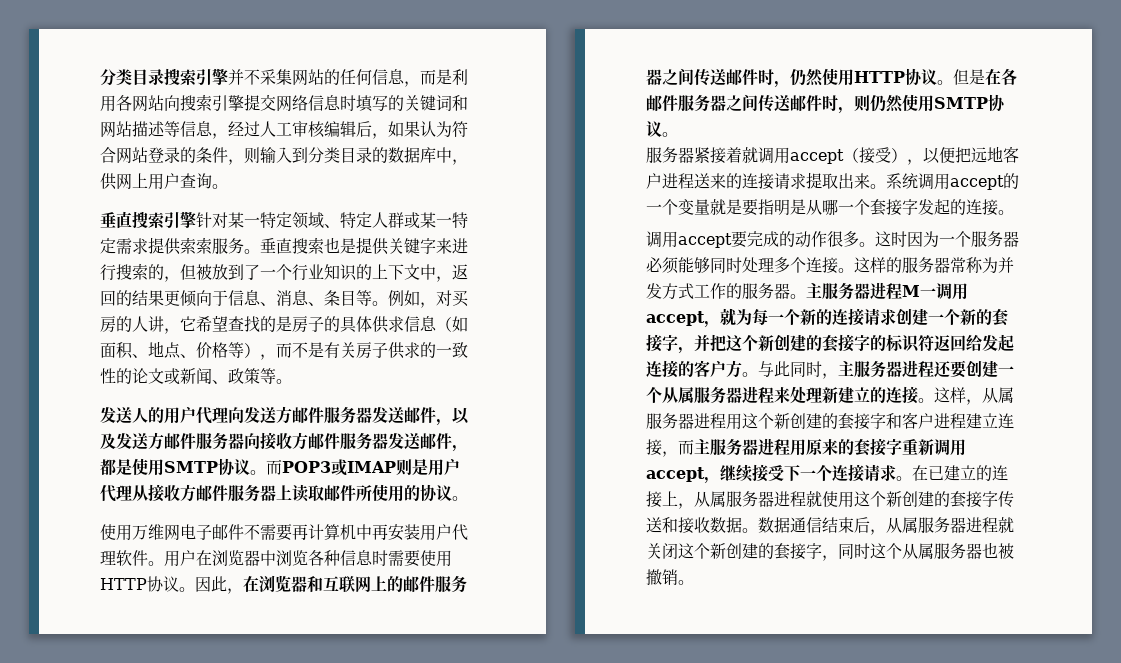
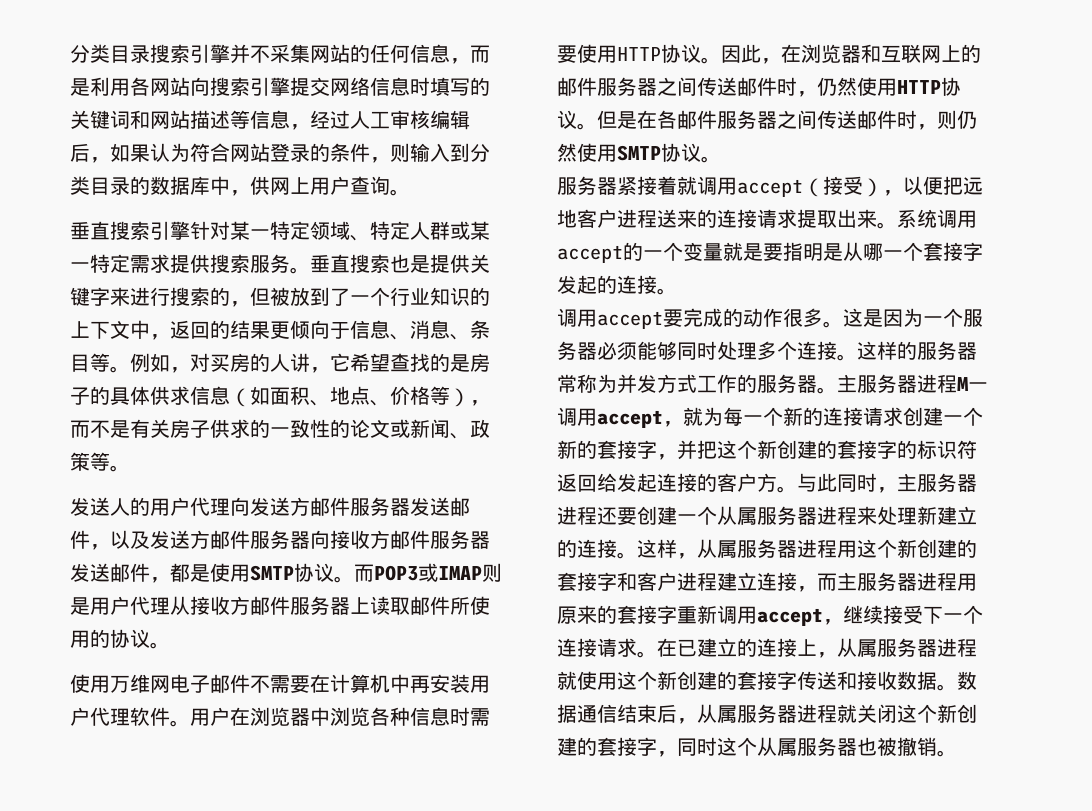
- 垂直搜索引擎针对某一特定领域、特定人群或某一特定需求提供索索服务。
+ 垂直搜索引擎针对某一特定领域、特定人群或某一特定需求提供搜索服务。
- 使用万维网电子邮件不需要再计算机中再安装用户代理软件。
+ 使用万维网电子邮件不需要在计算机中再安装用户代理软件。
- 这时因为一个服务器必须能够同时处理多个连接。
+ 这是因为一个服务器必须能够同时处理多个连接。

